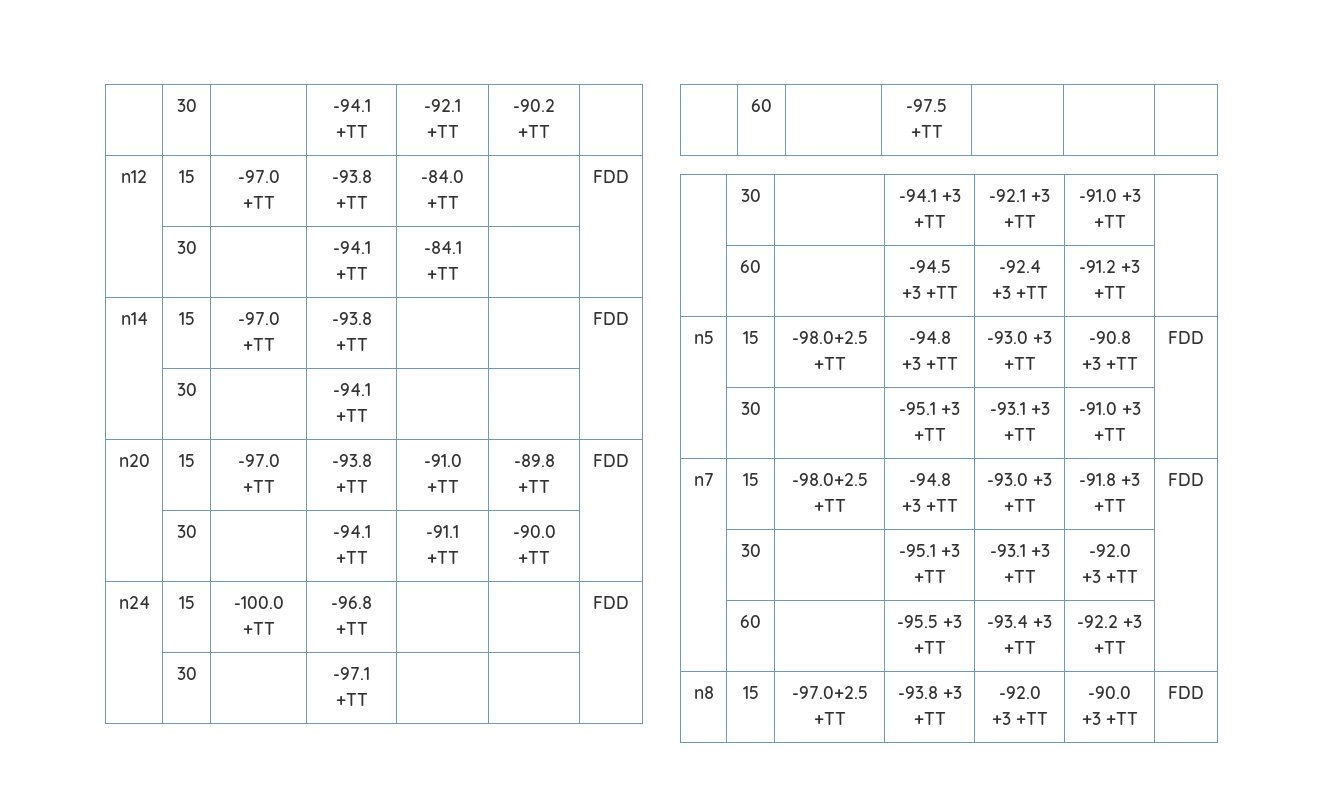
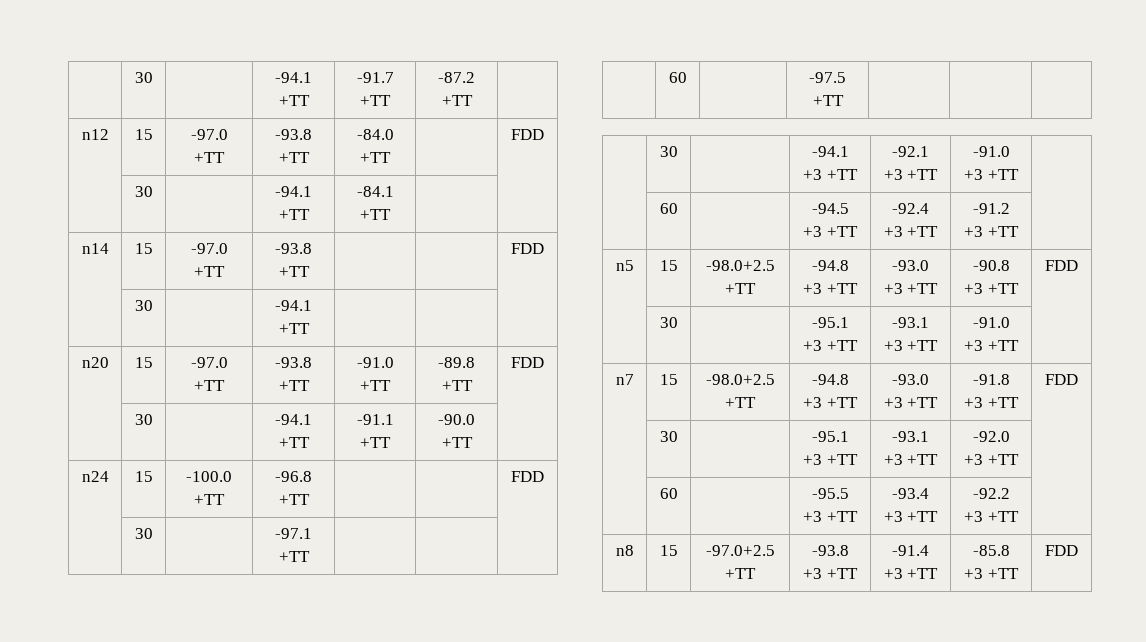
- | 30 | | -94.1 +TT | -92.1 +TT | -90.2 +TT |
+ | 30 | | -94.1 +TT | -91.7 +TT | -87.2 +TT |
- n8 | 15 | -97.0+2.5 +TT | -93.8 +3 +TT | -92.0 +3 +TT | -90.0 +3 +TT | FDD
+ n8 | 15 | -97.0+2.5 +TT | -93.8 +3 +TT | -91.4 +3 +TT | -85.8 +3 +TT | FDD

